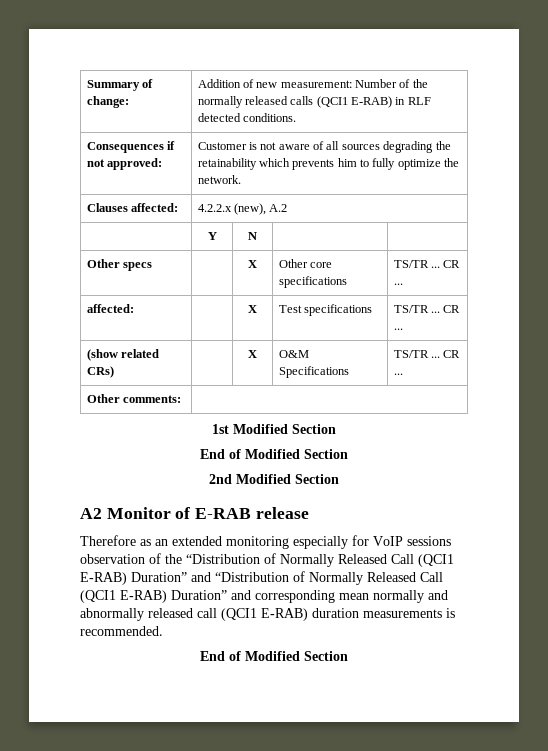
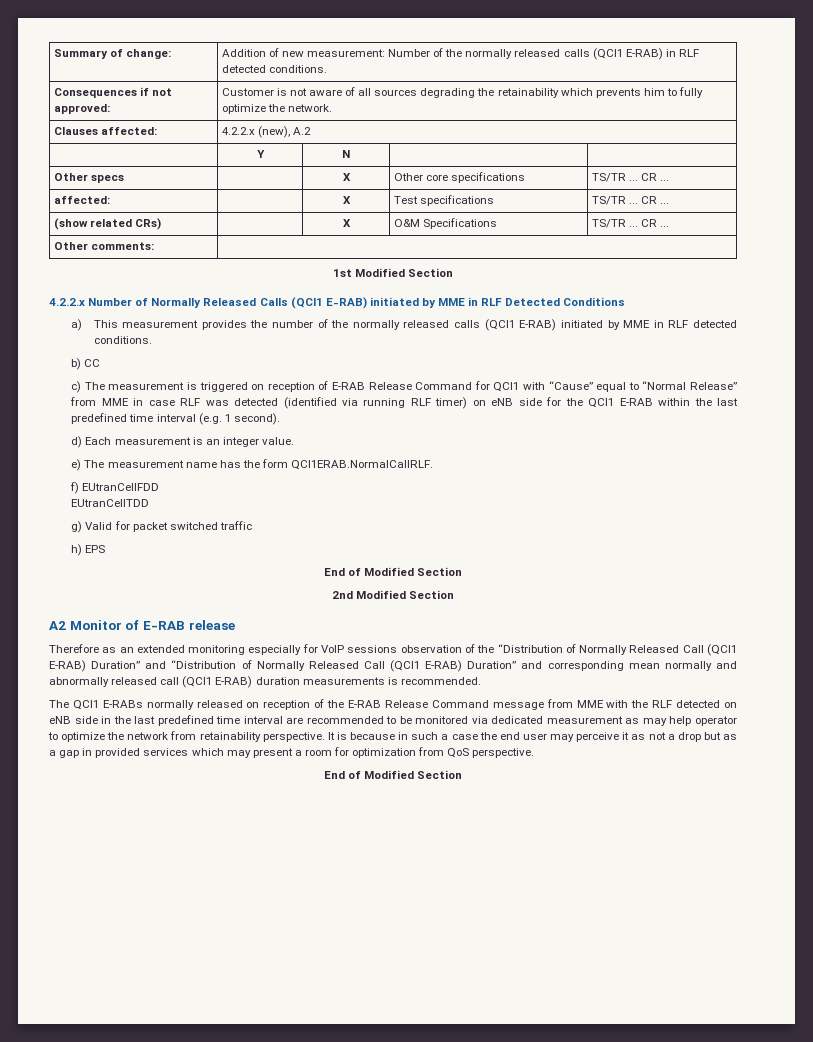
+ 4.2.2.x Number of Normally Released Calls (QCI1 E-RAB) initiated by MME in RLF Detected Conditions
+ a) This measurement provides the number of the normally released calls (QCI1 E-RAB) initiated by MME in RLF detected conditions.
+ b) CC
+ c) The measurement is triggered on reception of E-RAB Release Command for QCI1 with “Cause” equal to “Normal Release” from MME in case RLF was detected (identified via running RLF timer) on eNB side for the QCI1 E-RAB within the last predefined time interval (e.g. 1 second).
+ d) Each measurement is an integer value.
+ e) The measurement name has the form QCI1ERAB.NormalCallRLF.
+ f) EUtranCellFDD
+ EUtranCellTDD
+ g) Valid for packet switched traffic
+ h) EPS
+ The QCI1 E-RABs normally released on reception of the E-RAB Release Command message from MME with the RLF detected on eNB side in the last predefined time interval are recommended to be monitored via dedicated measurement as may help operator to optimize the network from retainability perspective. It is because in such a case the end user may perceive it as not a drop but as a gap in provided services which may present a room for optimization from QoS perspective.

